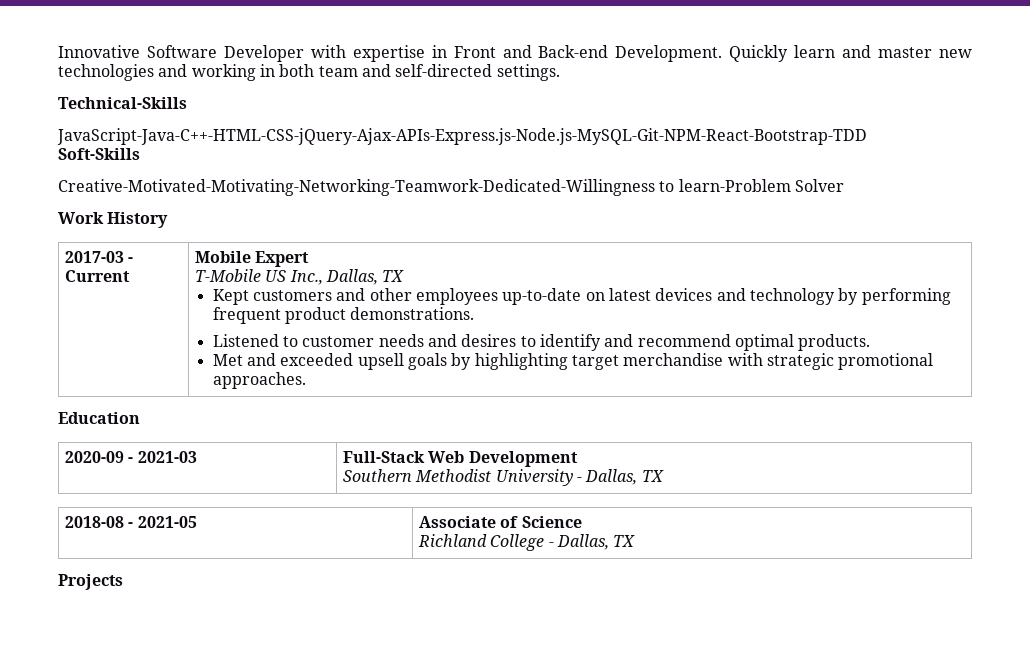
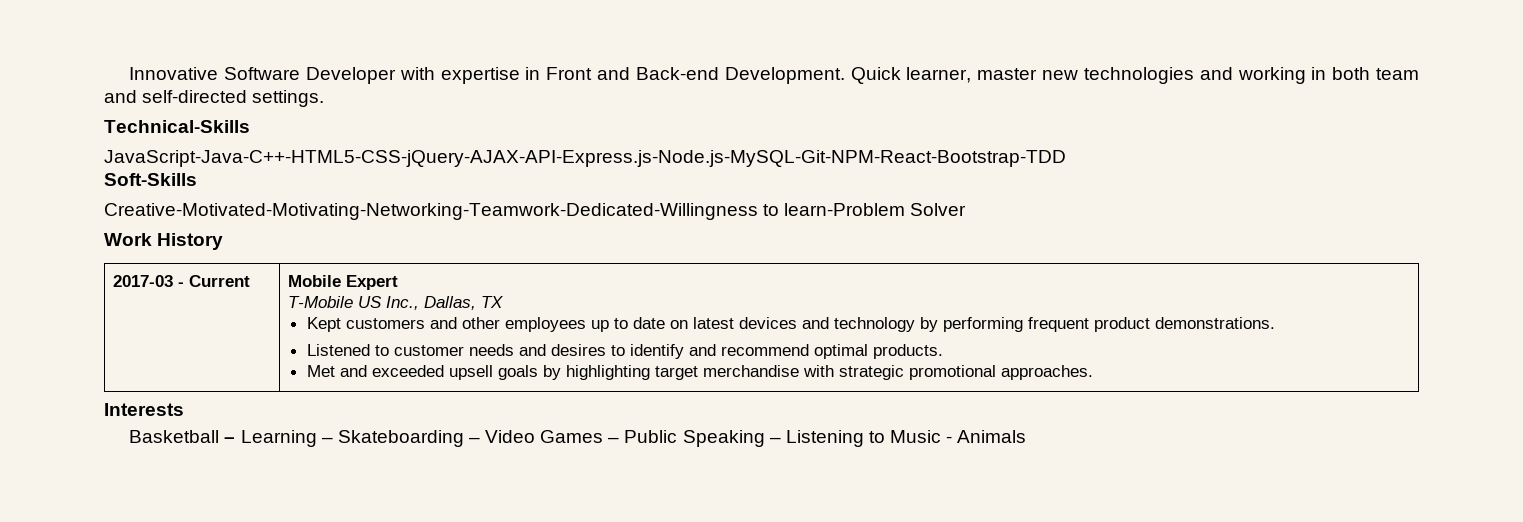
- Quickly learn and master new technologies and working in both team and self-directed settings.
+ Quick learner, master new technologies and working in both team and self-directed settings.
- JavaScript-Java-C++-HTML-CSS-jQuery-Ajax-APIs-Express.js-Node.js-MySQL-Git-NPM-React-Bootstrap-TDD
+ JavaScript-Java-C++-HTML5-CSS-jQuery-AJAX-API-Express.js-Node.js-MySQL-Git-NPM-React-Bootstrap-TDD
- Kept customers and other employees up-to-date on latest devices and technology by performing frequent product demonstrations.
+ Kept customers and other employees up to date on latest devices and technology by performing frequent product demonstrations.
- Education
- 2020-09 - 2021-03 | Full-Stack Web Development
- Southern Methodist University - Dallas, TX
- 2018-08 - 2021-05 | Associate of Science
- Richland College - Dallas, TX
- Projects
+ Interests
+ Basketball – Learning – Skateboarding – Video Games – Public Speaking – Listening to Music - Animals

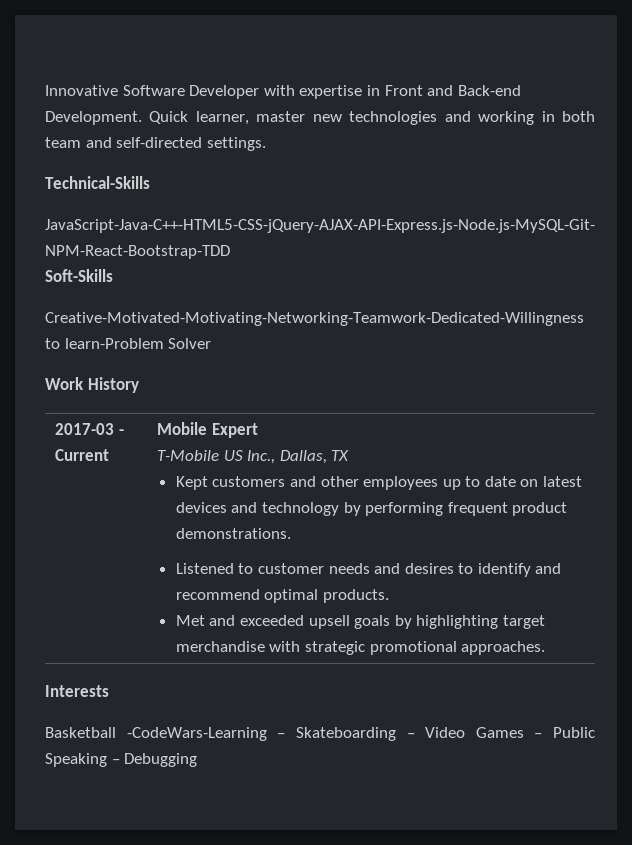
- Basketball – Learning – Skateboarding – Video Games – Public Speaking – Listening to Music - Animals
+ Basketball -CodeWars-Learning – Skateboarding – Video Games – Public Speaking – Debugging

